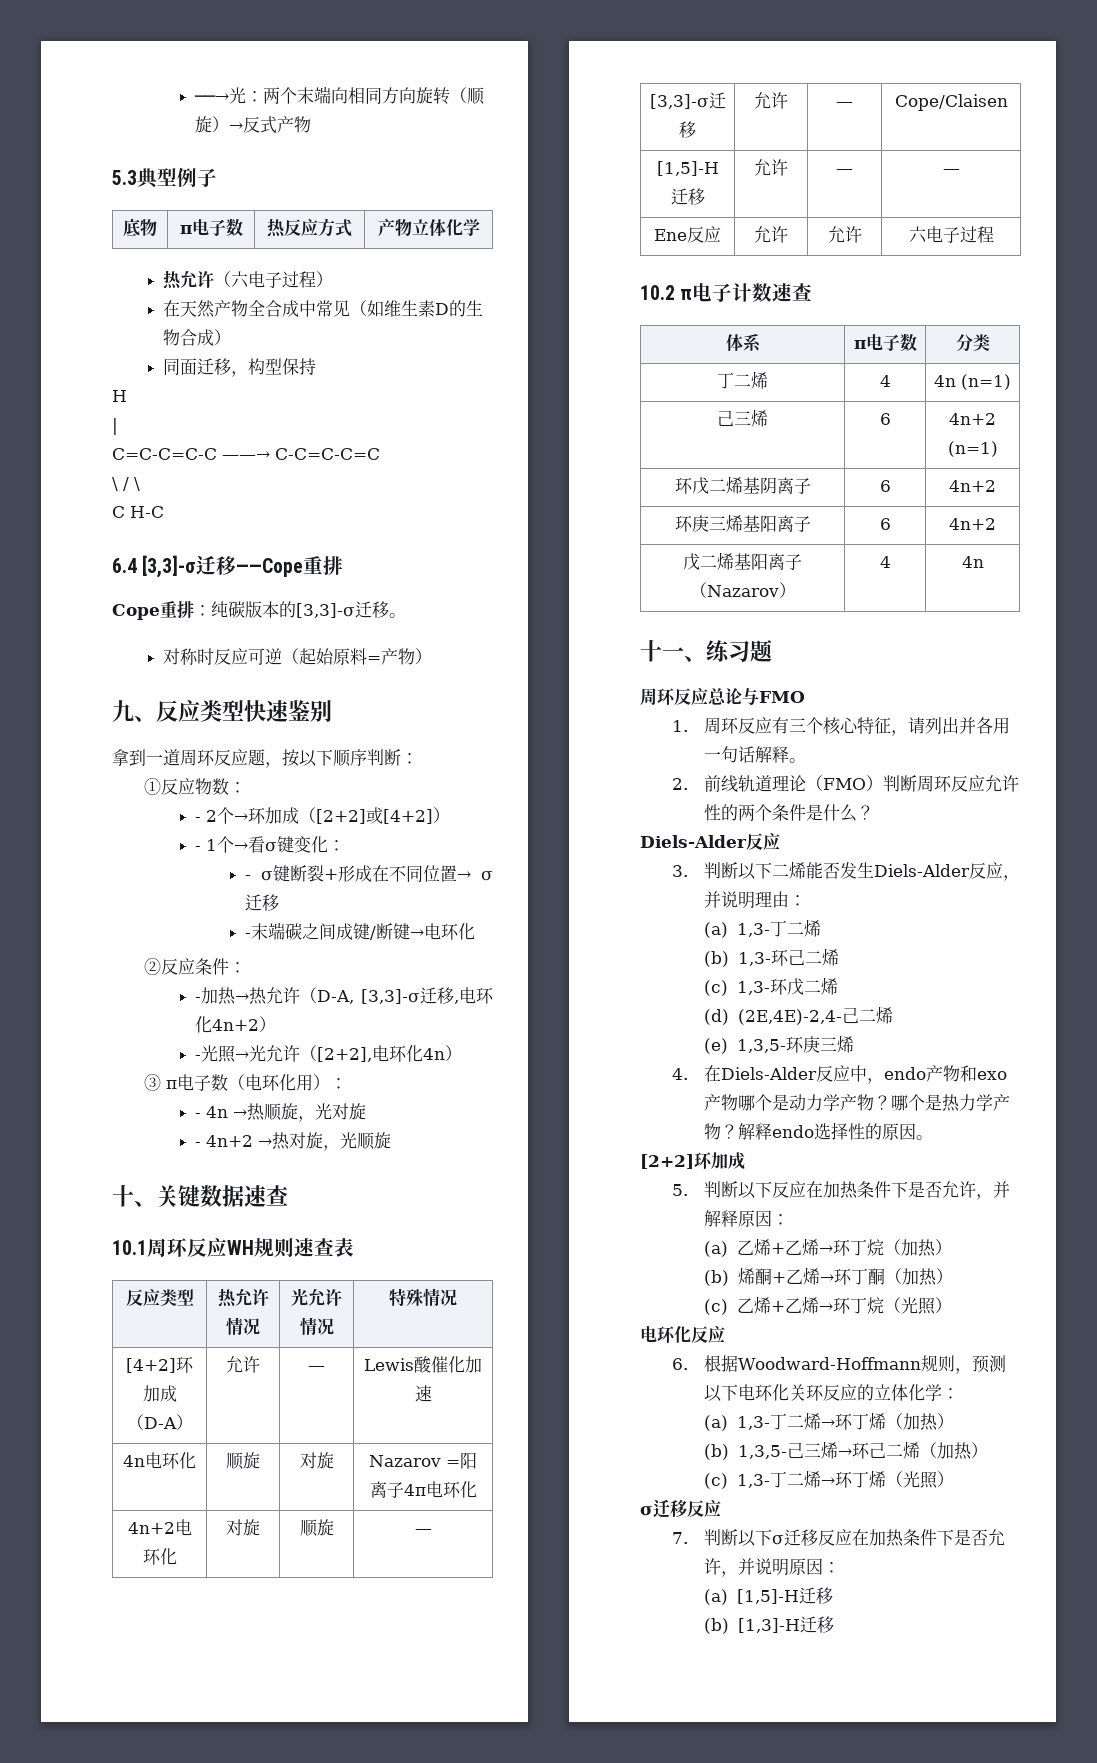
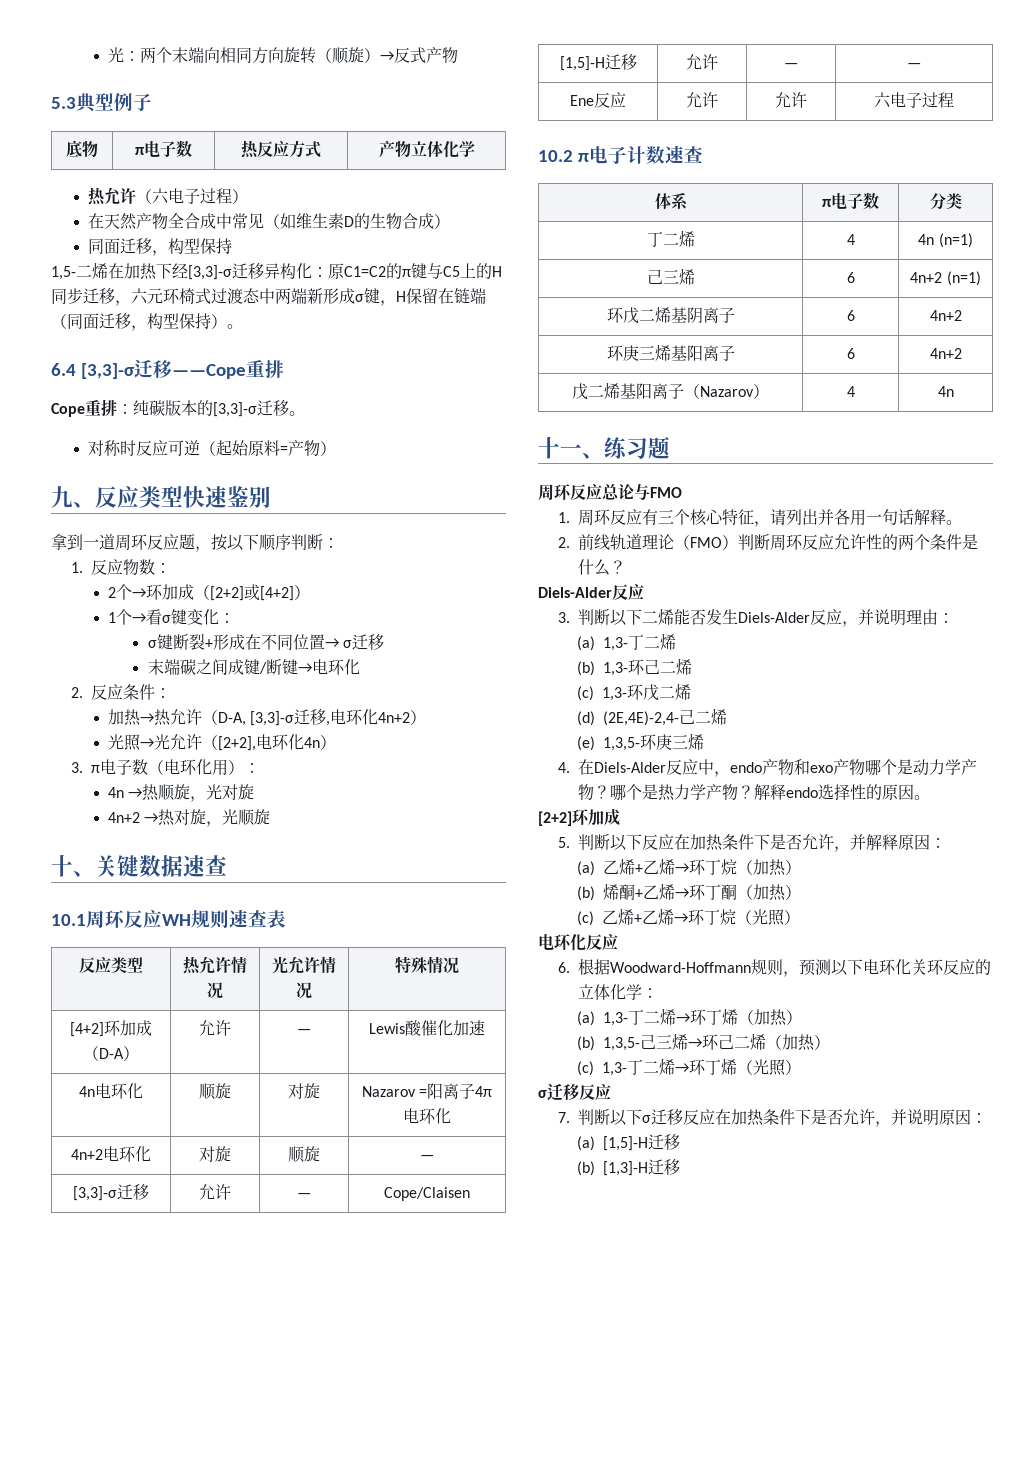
- ──→光：两个末端向相同方向旋转（顺旋）→反式产物
+ 光：两个末端向相同方向旋转（顺旋）→反式产物
- H
- |
- C=C-C=C-C ——→ C-C=C-C=C
- \ / \
- C H-C
+ 1,5-二烯在加热下经[3,3]-σ迁移异构化：原C1=C2的π键与C5上的H同步迁移，六元环椅式过渡态中两端新形成σ键，H保留在链端（同面迁移，构型保持）。
- ①反应物数：
+ 1.反应物数：
- - 2个→环加成（[2+2]或[4+2]）
+ 2个→环加成（[2+2]或[4+2]）
- - 1个→看σ键变化：
+ 1个→看σ键变化：
- - σ键断裂+形成在不同位置→ σ迁移
+ σ键断裂+形成在不同位置→ σ迁移
- -末端碳之间成键/断键→电环化
+ 末端碳之间成键/断键→电环化
- ②反应条件：
+ 2.反应条件：
- -加热→热允许（D-A, [3,3]-σ迁移,电环化4n+2）
+ 加热→热允许（D-A, [3,3]-σ迁移,电环化4n+2）
- -光照→光允许（[2+2],电环化4n）
+ 光照→光允许（[2+2],电环化4n）
- ③ π电子数（电环化用）：
+ 3. π电子数（电环化用）：
- - 4n →热顺旋，光对旋
+ 4n →热顺旋，光对旋
- - 4n+2 →热对旋，光顺旋
+ 4n+2 →热对旋，光顺旋

